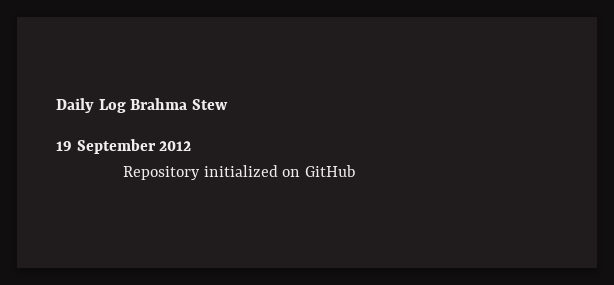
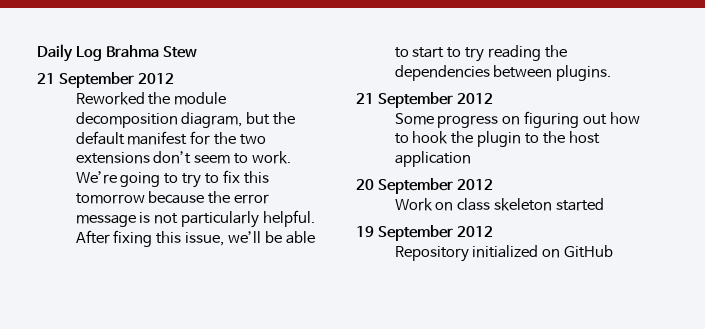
  Daily Log Brahma Stew
+ 21 September 2012
+ Reworked the module decomposition diagram, but the default manifest for the two extensions don’t seem to work. We’re going to try to fix this tomorrow because the error message is not particularly helpful. After fixing this issue, we’ll be able to start to try reading the dependencies between plugins.
+ 21 September 2012
+ Some progress on figuring out how to hook the plugin to the host application
+ 20 September 2012
+ Work on class skeleton started

